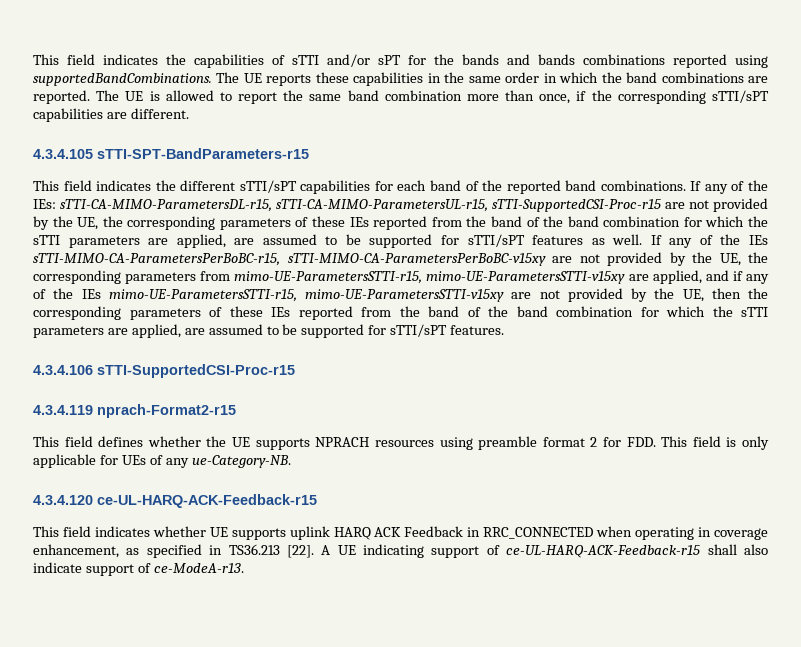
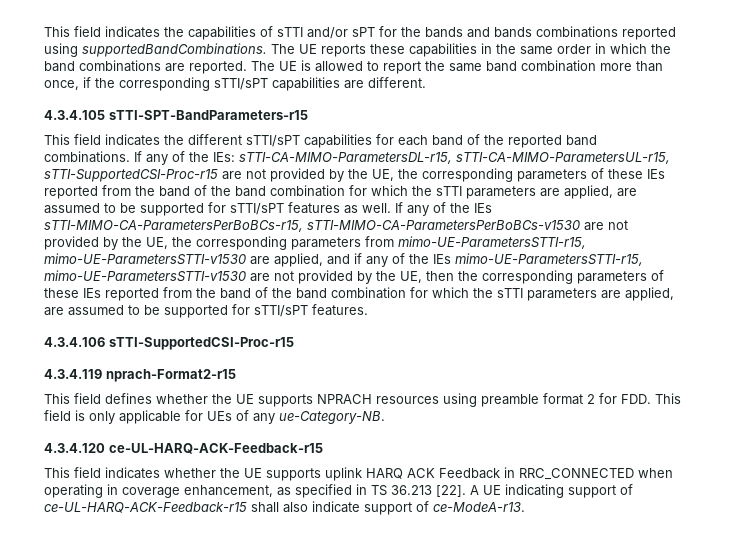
- If any of the IEs sTTI-MIMO-CA-ParametersPerBoBC-r15, sTTI-MIMO-CA-ParametersPerBoBC-v15xy are not provided by the UE, the corresponding parameters from mimo-UE-ParametersSTTI-r15, mimo-UE-ParametersSTTI-v15xy are applied, and if any of the IEs mimo-UE-ParametersSTTI-r15, mimo-UE-ParametersSTTI-v15xy are not provided by the UE, then the corresponding parameters of these IEs reported from the band of the band combination for which the sTTI parameters are applied, are assumed to be supported for sTTI/sPT features.
+ If any of the IEs sTTI-MIMO-CA-ParametersPerBoBCs-r15, sTTI-MIMO-CA-ParametersPerBoBCs-v1530 are not provided by the UE, the corresponding parameters from mimo-UE-ParametersSTTI-r15, mimo-UE-ParametersSTTI-v1530 are applied, and if any of the IEs mimo-UE-ParametersSTTI-r15, mimo-UE-ParametersSTTI-v1530 are not provided by the UE, then the corresponding parameters of these IEs reported from the band of the band combination for which the sTTI parameters are applied, are assumed to be supported for sTTI/sPT features.
- This field indicates whether UE supports uplink HARQ ACK Feedback in RRC_CONNECTED when operating in coverage enhancement, as specified in TS36.213 [22].
+ This field indicates whether the UE supports uplink HARQ ACK Feedback in RRC_CONNECTED when operating in coverage enhancement, as specified in TS 36.213 [22].

